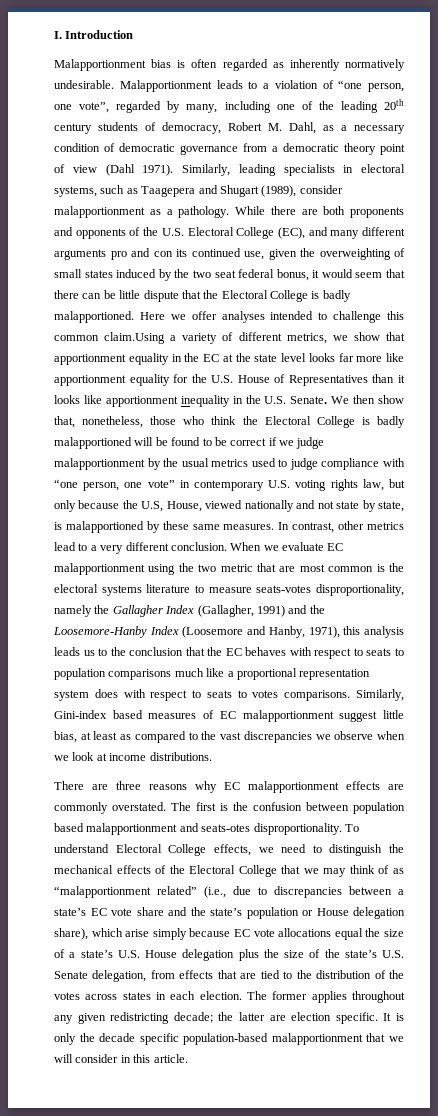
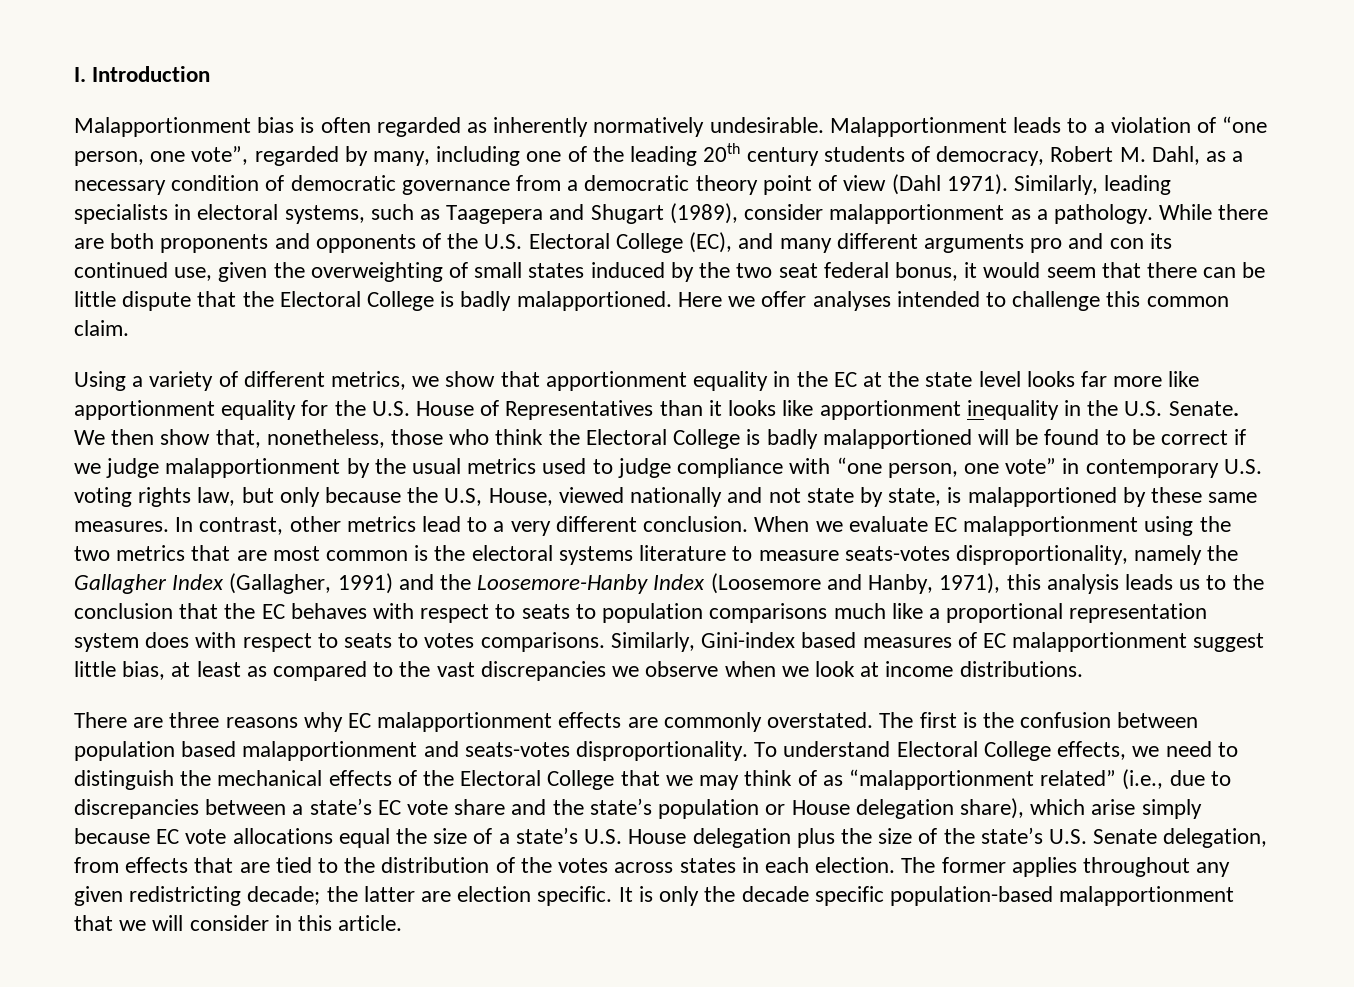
- Here we offer analyses intended to challenge this common claim.Using a variety of different metrics, we show that apportionment equality in the EC at the state level looks far more like apportionment equality for the U.S. House of Representatives than it looks like apportionment inequality in the U.S. Senate.
+ Here we offer analyses intended to challenge this common claim.
+ Using a variety of different metrics, we show that apportionment equality in the EC at the state level looks far more like apportionment equality for the U.S. House of Representatives than it looks like apportionment inequality in the U.S. Senate.
- When we evaluate EC malapportionment using the two metric that are most common is the electoral systems literature to measure seats-votes disproportionality, namely the Gallagher Index (Gallagher, 1991) and the Loosemore-Hanby Index (Loosemore and Hanby, 1971), this analysis leads us to the conclusion that the EC behaves with respect to seats to population comparisons much like a proportional representation system does with respect to seats to votes comparisons.
+ When we evaluate EC malapportionment using the two metrics that are most common is the electoral systems literature to measure seats-votes disproportionality, namely the Gallagher Index (Gallagher, 1991) and the Loosemore-Hanby Index (Loosemore and Hanby, 1971), this analysis leads us to the conclusion that the EC behaves with respect to seats to population comparisons much like a proportional representation system does with respect to seats to votes comparisons.
- The first is the confusion between population based malapportionment and seats-otes disproportionality.
+ The first is the confusion between population based malapportionment and seats-votes disproportionality.

